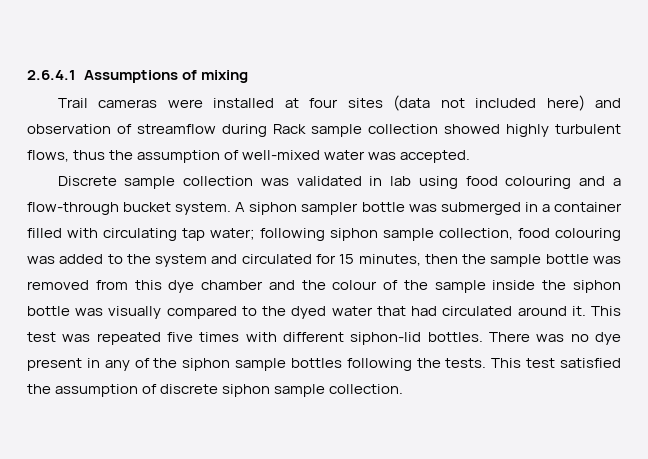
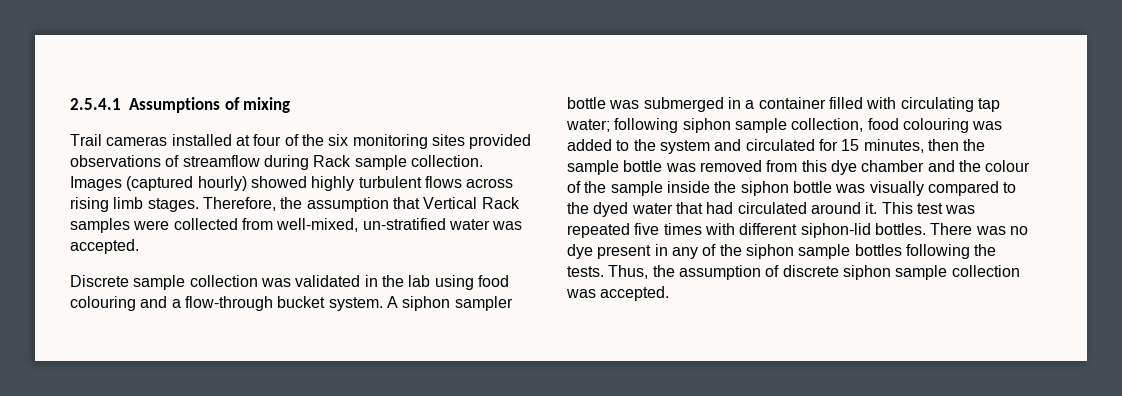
- 2.6.4.1 Assumptions of mixing
+ 2.5.4.1 Assumptions of mixing
- Trail cameras were installed at four sites (data not included here) and observation of streamflow during Rack sample collection showed highly turbulent flows, thus the assumption of well-mixed water was accepted.
+ Trail cameras installed at four of the six monitoring sites provided observations of streamflow during Rack sample collection. Images (captured hourly) showed highly turbulent flows across rising limb stages. Therefore, the assumption that Vertical Rack samples were collected from well-mixed, un-stratified water was accepted.
- Discrete sample collection was validated in lab using food colouring and a flow-through bucket system.
+ Discrete sample collection was validated in the lab using food colouring and a flow-through bucket system.
- This test satisfied the assumption of discrete siphon sample collection.
+ Thus, the assumption of discrete siphon sample collection was accepted.

